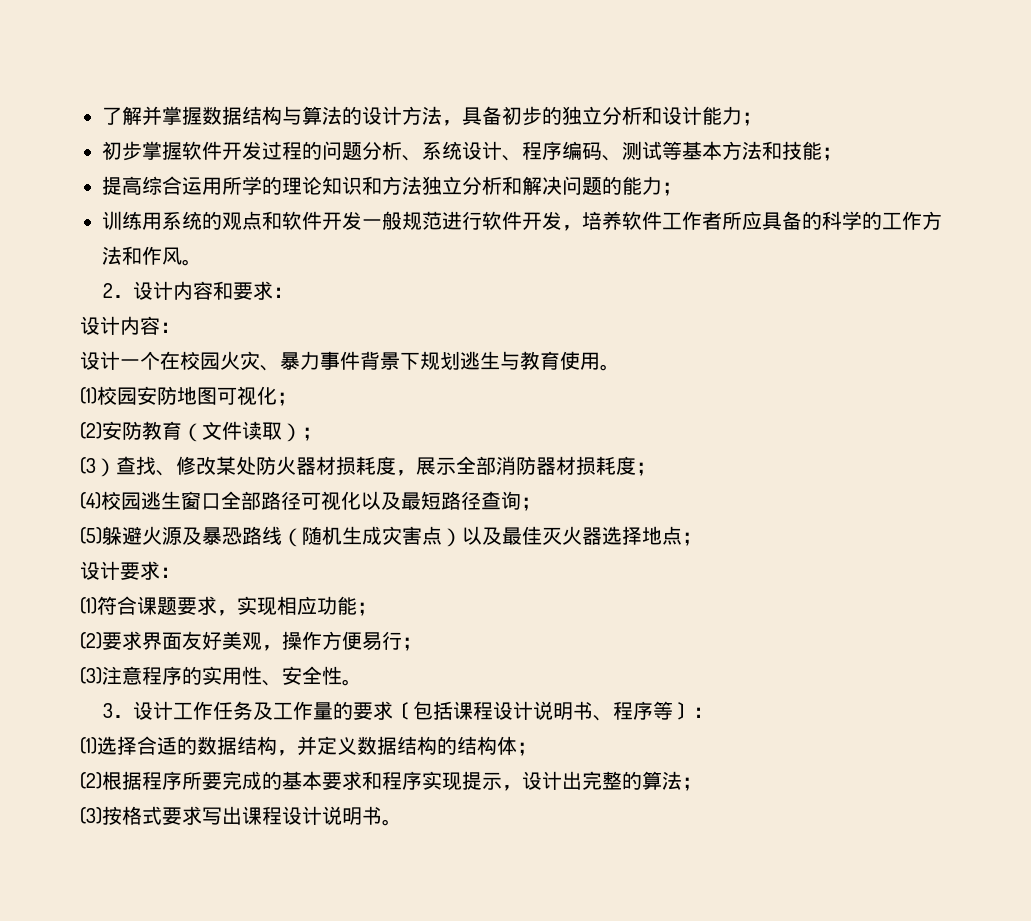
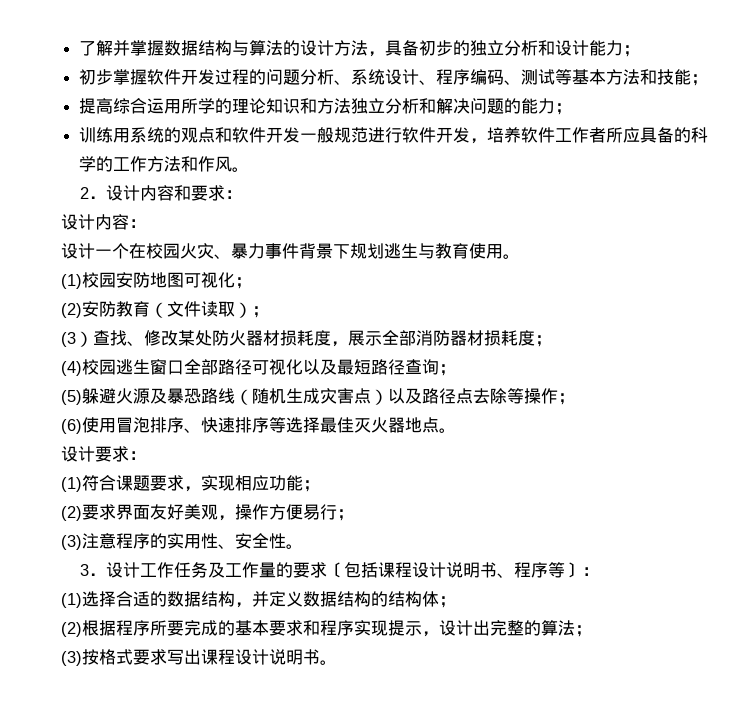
- (5)躲避火源及暴恐路线（随机生成灾害点）以及最佳灭火器选择地点；
+ (5)躲避火源及暴恐路线（随机生成灾害点）以及路径点去除等操作；
+ (6)使用冒泡排序、快速排序等选择最佳灭火器地点。

